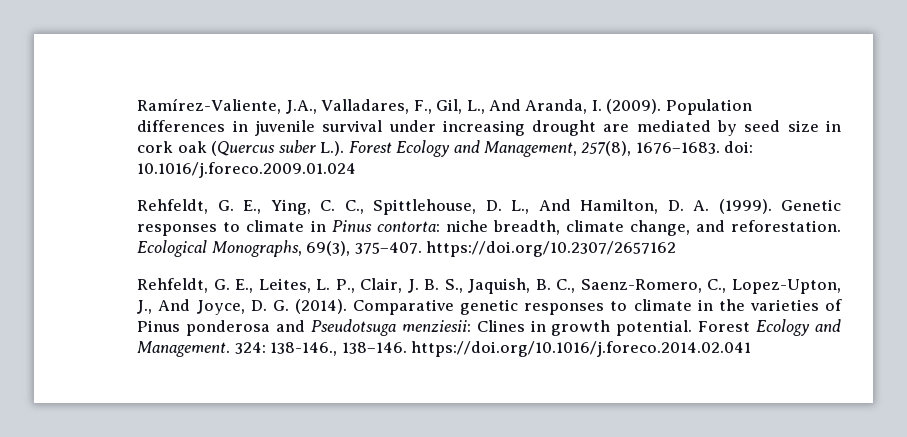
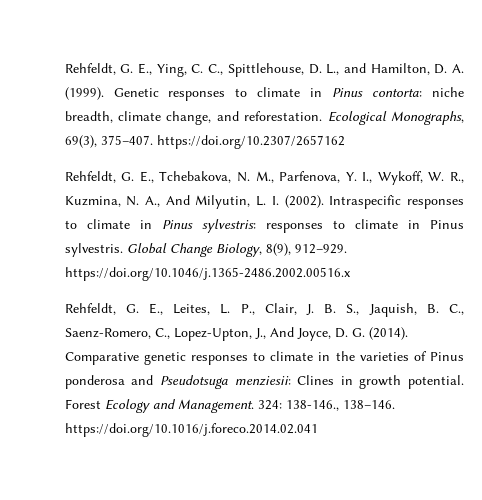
- Ramírez-Valiente, J.A., Valladares, F., Gil, L., And Aranda, I. (2009). Population differences in juvenile survival under increasing drought are mediated by seed size in cork oak (Quercus suber L.). Forest Ecology and Management, 257(8), 1676–1683. doi: 10.1016/j.foreco.2009.01.024
- Rehfeldt, G. E., Ying, C. C., Spittlehouse, D. L., And Hamilton, D. A. (1999).
+ Rehfeldt, G. E., Ying, C. C., Spittlehouse, D. L., and Hamilton, D. A. (1999).
+ Rehfeldt, G. E., Tchebakova, N. M., Parfenova, Y. I., Wykoff, W. R., Kuzmina, N. A., And Milyutin, L. I. (2002). Intraspecific responses to climate in Pinus sylvestris: responses to climate in Pinus sylvestris. Global Change Biology, 8(9), 912–929. https://doi.org/10.1046/j.1365-2486.2002.00516.x

